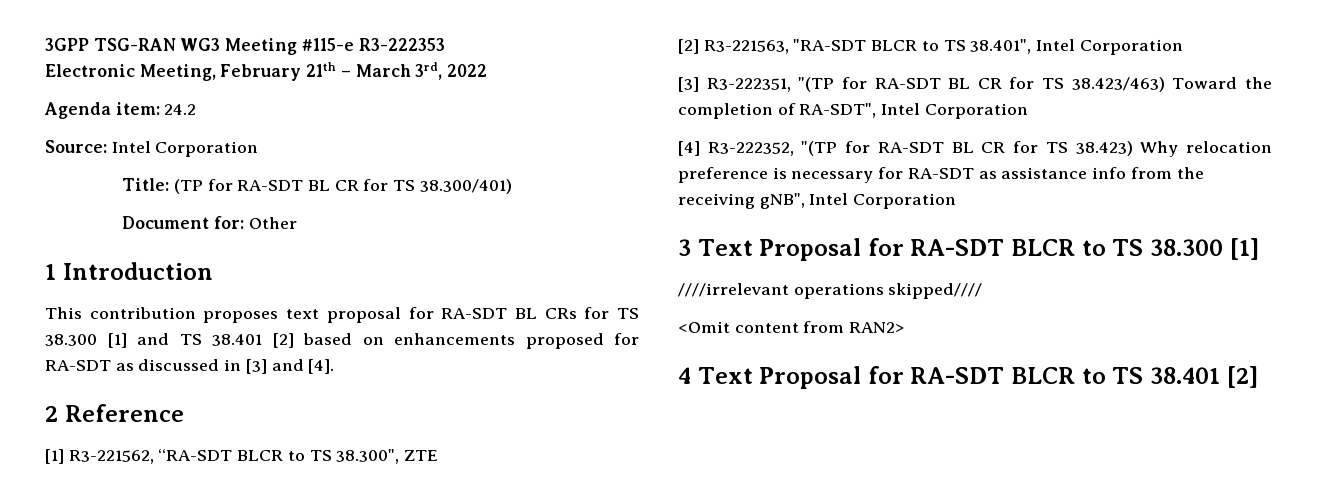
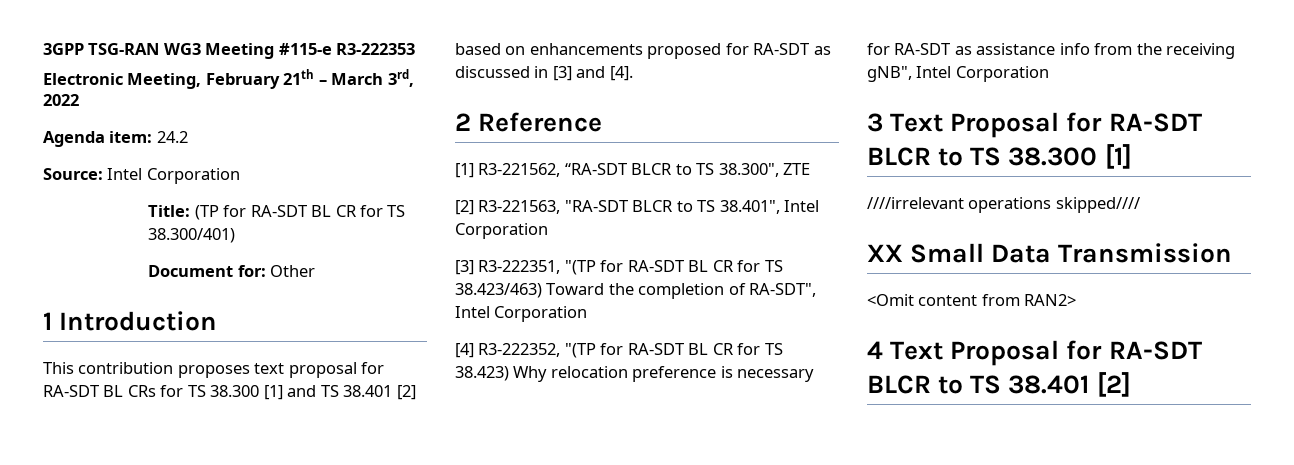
+ XX Small Data Transmission

